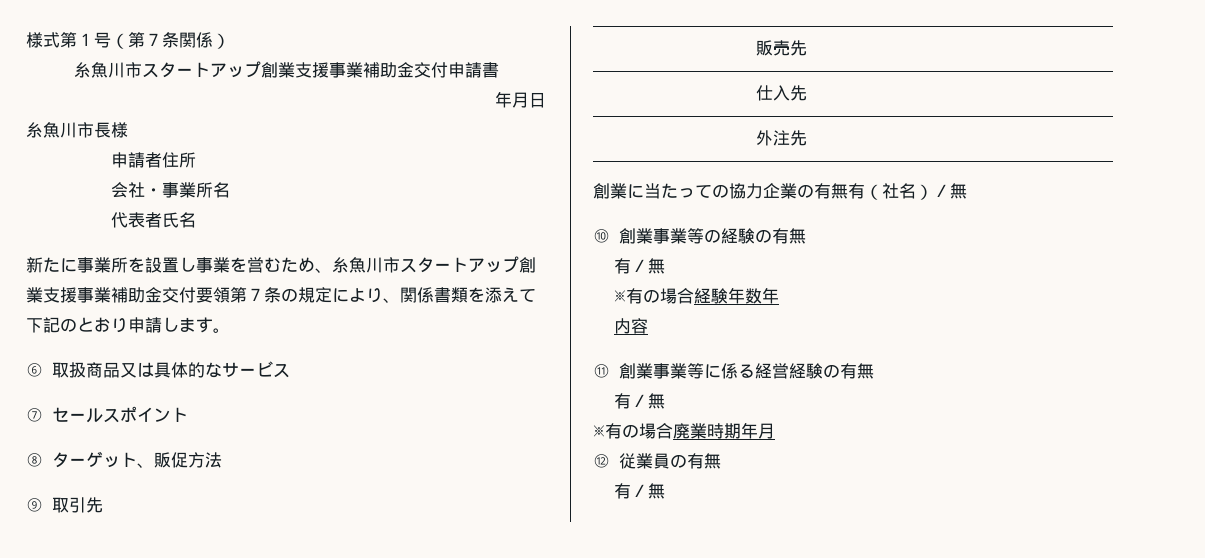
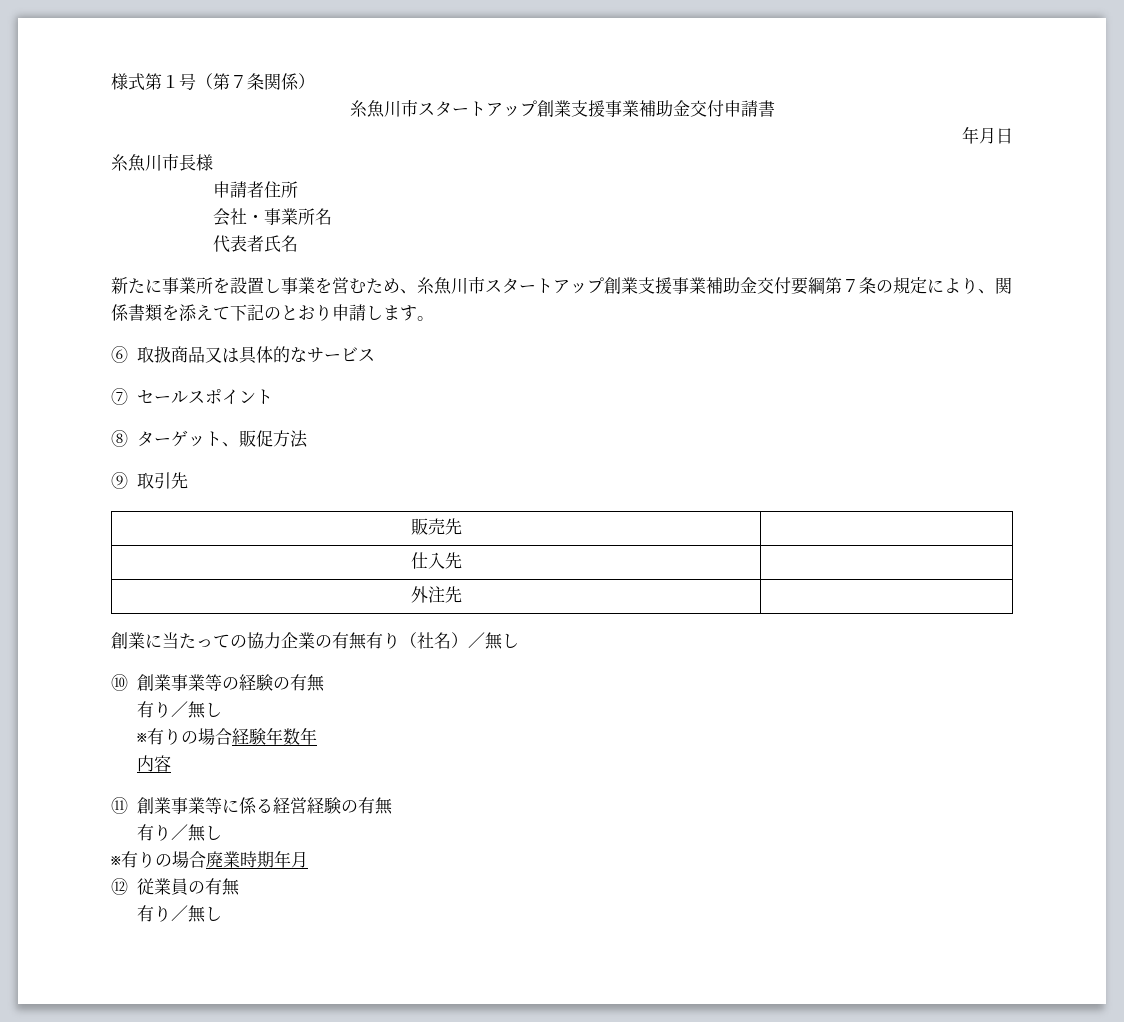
- 新たに事業所を設置し事業を営むため、糸魚川市スタートアップ創業支援事業補助金交付要領第７条の規定により、関係書類を添えて下記のとおり申請します。
+ 新たに事業所を設置し事業を営むため、糸魚川市スタートアップ創業支援事業補助金交付要綱第７条の規定により、関係書類を添えて下記のとおり申請します。
- 創業に当たっての協力企業の有無有（社名）／無
+ 創業に当たっての協力企業の有無有り（社名）／無し
  ⑩創業事業等の経験の有無
- 有／無
- ※有の場合経験年数年
+ 有り／無し
+ ※有りの場合経験年数年
  ⑪創業事業等に係る経営経験の有無
- 有／無
- ※有の場合廃業時期年月
+ 有り／無し
+ ※有りの場合廃業時期年月
  ⑫従業員の有無
- 有／無
+ 有り／無し

